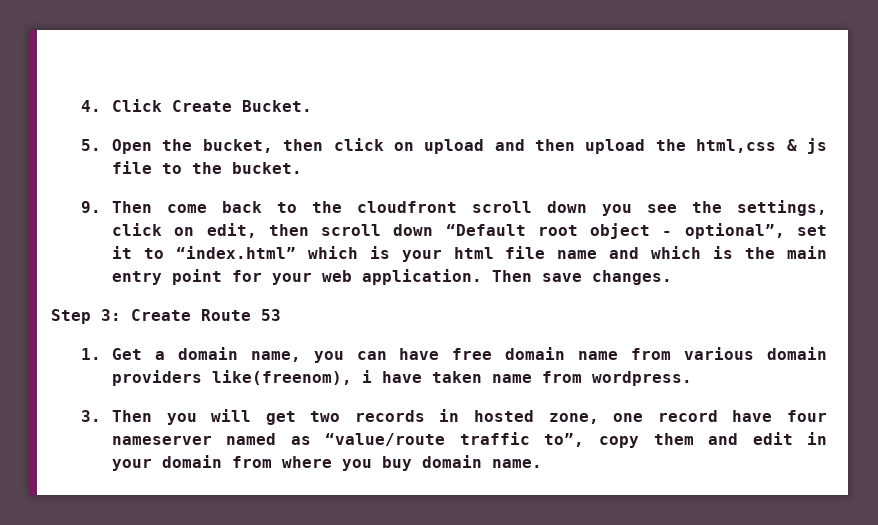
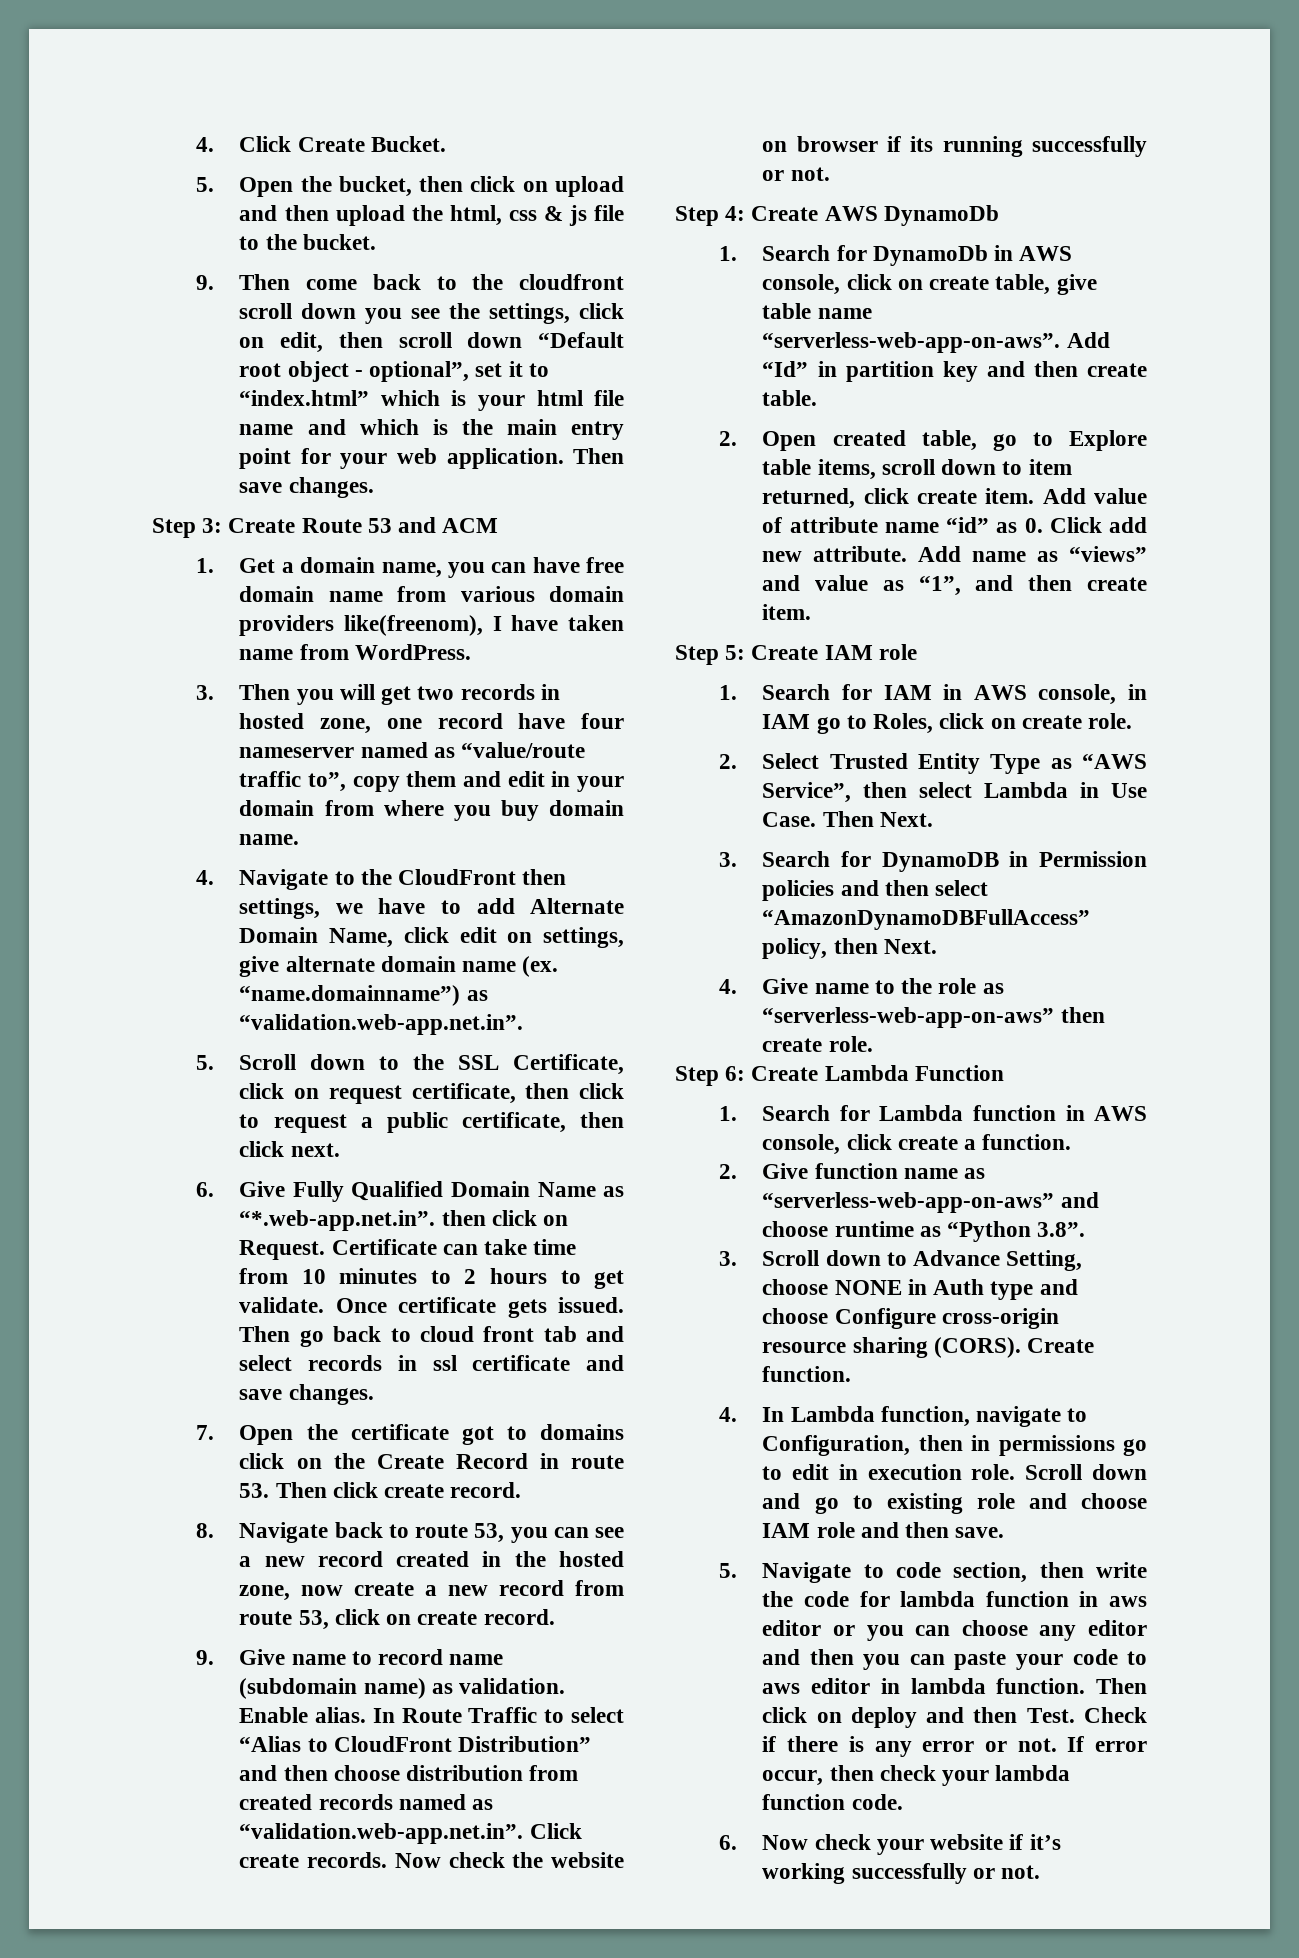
- 5. Open the bucket, then click on upload and then upload the html,css & js file to the bucket.
+ 5. Open the bucket, then click on upload and then upload the html, css & js file to the bucket.
- Step 3: Create Route 53
+ Step 3: Create Route 53 and ACM
- 1. Get a domain name, you can have free domain name from various domain providers like(freenom), i have taken name from wordpress.
+ 1. Get a domain name, you can have free domain name from various domain providers like(freenom), I have taken name from WordPress.
+ 4. Navigate to the CloudFront then settings, we have to add Alternate Domain Name, click edit on settings, give alternate domain name (ex. “name.domainname”) as “validation.web-app.net.in”.
+ 5. Scroll down to the SSL Certificate, click on request certificate, then click to request a public certificate, then click next.
+ 6. Give Fully Qualified Domain Name as “*.web-app.net.in”. then click on Request. Certificate can take time from 10 minutes to 2 hours to get validate. Once certificate gets issued. Then go back to cloud front tab and select records in ssl certificate and save changes.
+ 7. Open the certificate got to domains click on the Create Record in route 53. Then click create record.
+ 8. Navigate back to route 53, you can see a new record created in the hosted zone, now create a new record from route 53, click on create record.
+ 9. Give name to record name (subdomain name) as validation. Enable alias. In Route Traffic to select “Alias to CloudFront Distribution” and then choose distribution from created records named as “validation.web-app.net.in”. Click create records. Now check the website on browser if its running successfully or not.
+ Step 4: Create AWS DynamoDb
+ 1. Search for DynamoDb in AWS console, click on create table, give table name “serverless-web-app-on-aws”. Add “Id” in partition key and then create table.
+ 2. Open created table, go to Explore table items, scroll down to item returned, click create item. Add value of attribute name “id” as 0. Click add new attribute. Add name as “views” and value as “1”, and then create item.
+ Step 5: Create IAM role
+ 1. Search for IAM in AWS console, in IAM go to Roles, click on create role.
+ 2. Select Trusted Entity Type as “AWS Service”, then select Lambda in Use Case. Then Next.
+ 3. Search for DynamoDB in Permission policies and then select “AmazonDynamoDBFullAccess” policy, then Next.
+ 4. Give name to the role as “serverless-web-app-on-aws” then create role.
+ Step 6: Create Lambda Function
+ 1. Search for Lambda function in AWS console, click create a function.
+ 2. Give function name as “serverless-web-app-on-aws” and choose runtime as “Python 3.8”.
+ 3. Scroll down to Advance Setting, choose NONE in Auth type and choose Configure cross-origin resource sharing (CORS). Create function.
+ 4. In Lambda function, navigate to Configuration, then in permissions go to edit in execution role. Scroll down and go to existing role and choose IAM role and then save.
+ 5. Navigate to code section, then write the code for lambda function in aws editor or you can choose any editor and then you can paste your code to aws editor in lambda function. Then click on deploy and then Test. Check if there is any error or not. If error occur, then check your lambda function code.
+ 6. Now check your website if it’s working successfully or not.

